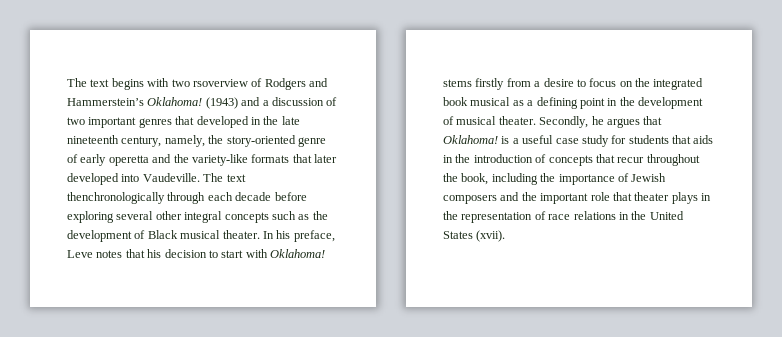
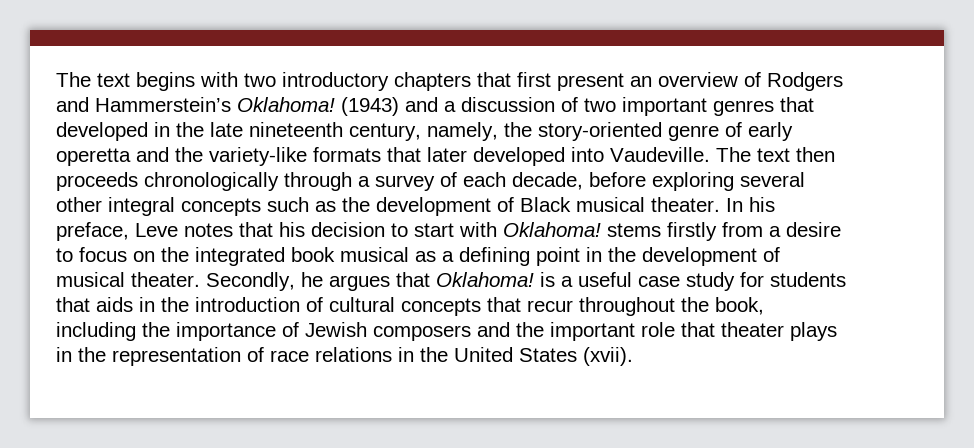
- The text begins with two rsoverview of Rodgers and Hammerstein’s Oklahoma!
+ The text begins with two introductory chapters that first present an overview of Rodgers and Hammerstein’s Oklahoma!
- The text thenchronologically through each decade before exploring several other integral concepts such as the development of Black musical theater.
+ The text then proceeds chronologically through a survey of each decade, before exploring several other integral concepts such as the development of Black musical theater.
- Secondly, he argues that Oklahoma! is a useful case study for students that aids in the introduction of concepts that recur throughout the book, including the importance of Jewish composers and the important role that theater plays in the representation of race relations in the United States (xvii).
+ Secondly, he argues that Oklahoma! is a useful case study for students that aids in the introduction of cultural concepts that recur throughout the book, including the importance of Jewish composers and the important role that theater plays in the representation of race relations in the United States (xvii).

